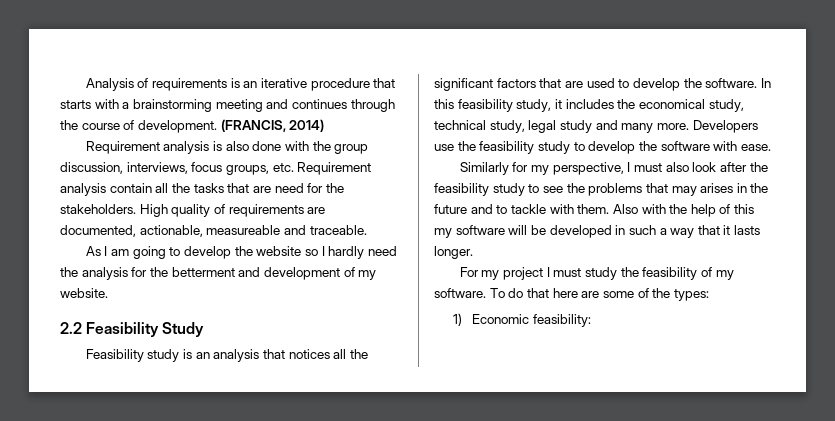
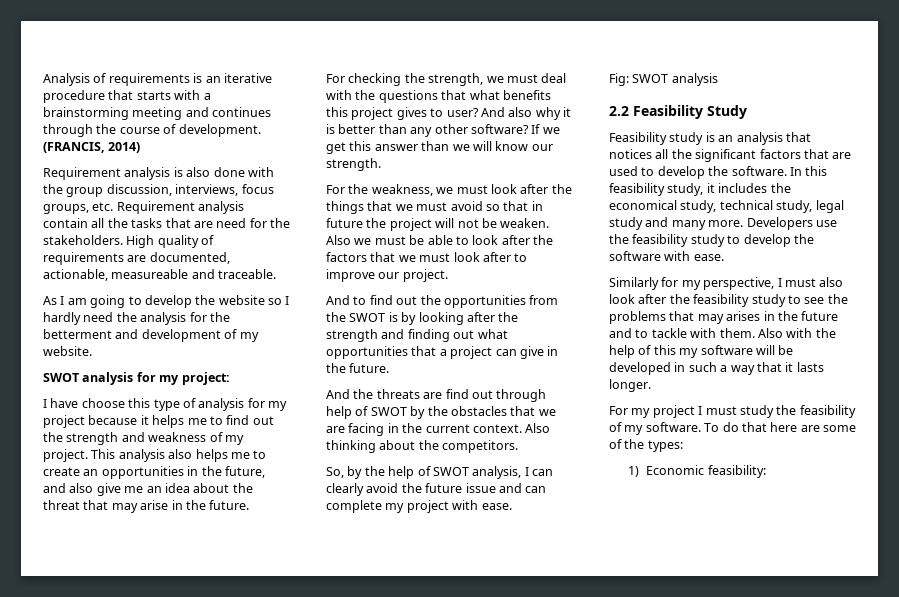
+ SWOT analysis for my project:
+ I have choose this type of analysis for my project because it helps me to find out the strength and weakness of my project. This analysis also helps me to create an opportunities in the future, and also give me an idea about the threat that may arise in the future.
+ For checking the strength, we must deal with the questions that what benefits this project gives to user? And also why it is better than any other software? If we get this answer than we will know our strength.
+ For the weakness, we must look after the things that we must avoid so that in future the project will not be weaken. Also we must be able to look after the factors that we must look after to improve our project.
+ And to find out the opportunities from the SWOT is by looking after the strength and finding out what opportunities that a project can give in the future.
+ And the threats are find out through help of SWOT by the obstacles that we are facing in the current context. Also thinking about the competitors.
+ So, by the help of SWOT analysis, I can clearly avoid the future issue and can complete my project with ease.
+ Fig: SWOT analysis

